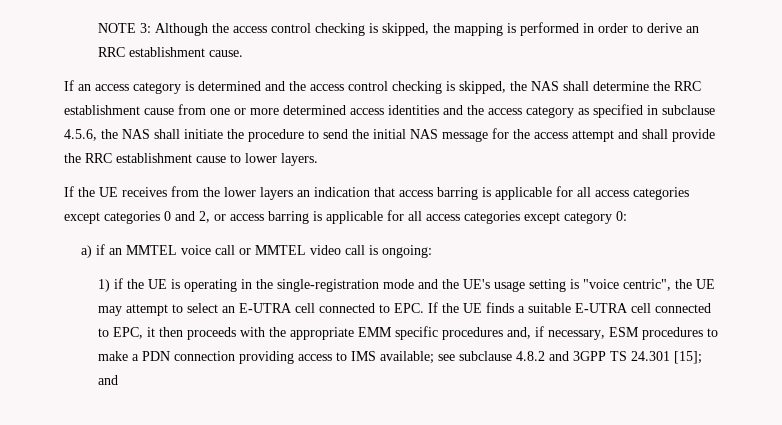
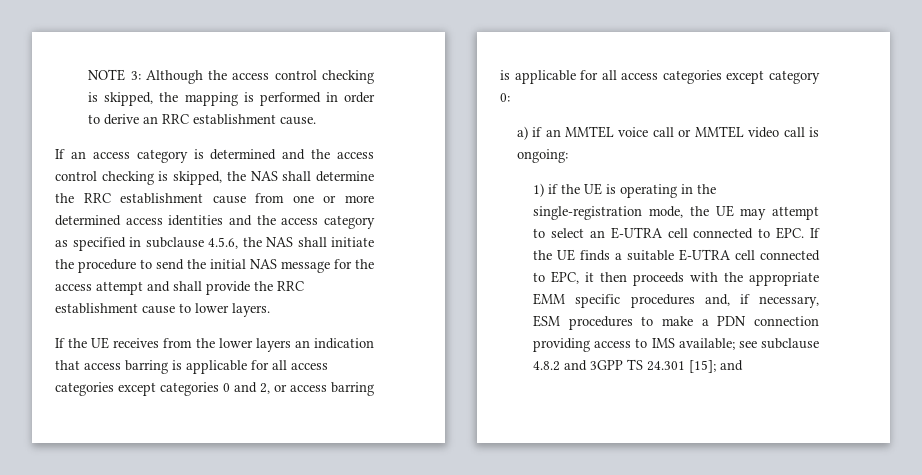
- 1) if the UE is operating in the single-registration mode and the UE's usage setting is "voice centric", the UE may attempt to select an E-UTRA cell connected to EPC. If the UE finds a suitable E-UTRA cell connected to EPC, it then proceeds with the appropriate EMM specific procedures and, if necessary, ESM procedures to make a PDN connection providing access to IMS available;
+ 1) if the UE is operating in the single-registration mode, the UE may attempt to select an E-UTRA cell connected to EPC. If the UE finds a suitable E-UTRA cell connected to EPC, it then proceeds with the appropriate EMM specific procedures and, if necessary, ESM procedures to make a PDN connection providing access to IMS available;

